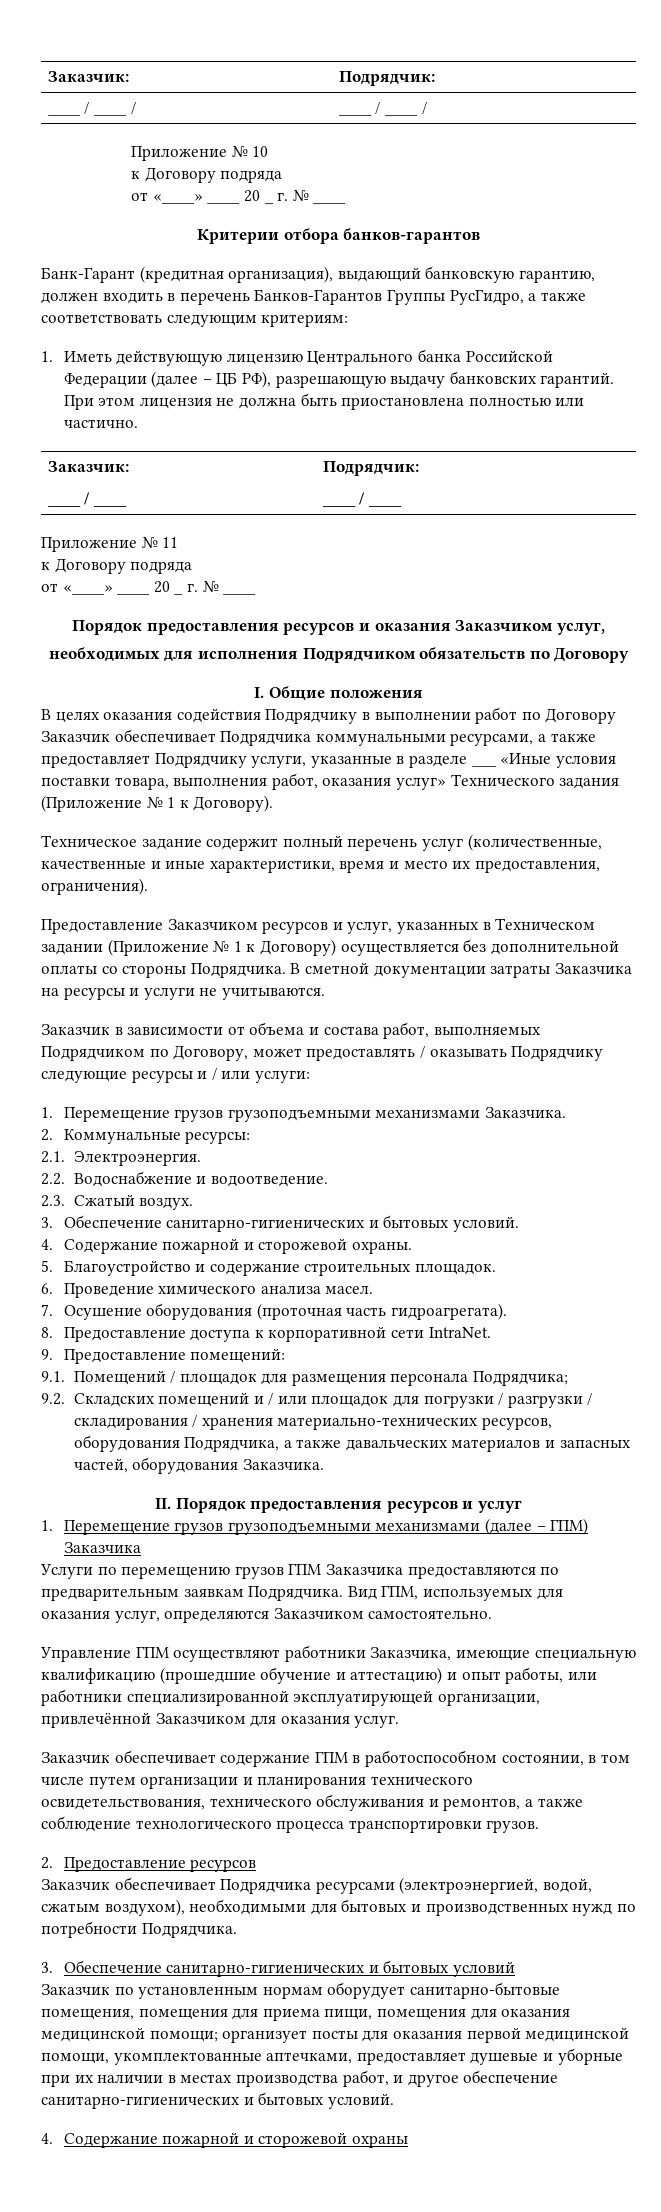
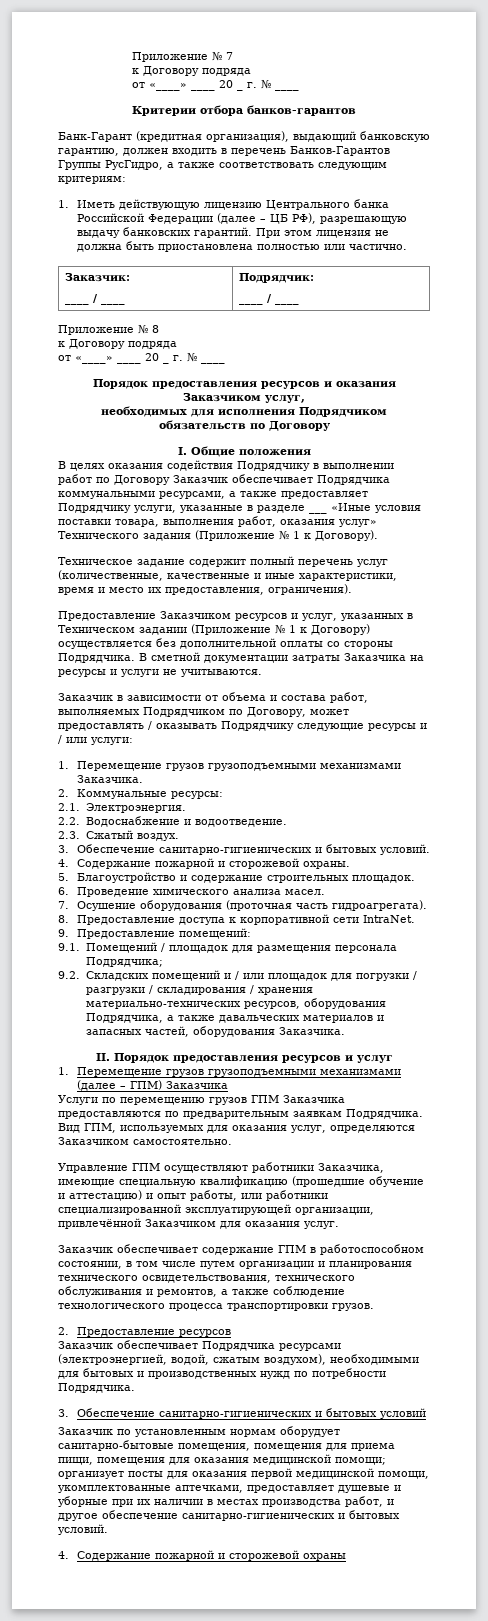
- Заказчик: | Подрядчик:
- ____ / ____ / | ____ / ____ /
- Приложение № 10
+ Приложение № 7
- Приложение № 11
+ Приложение № 8

